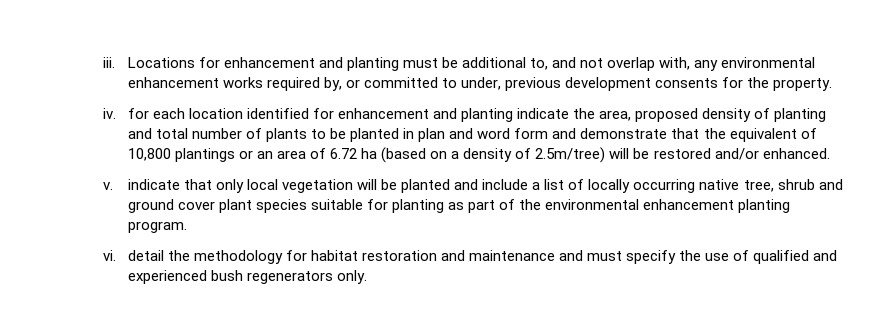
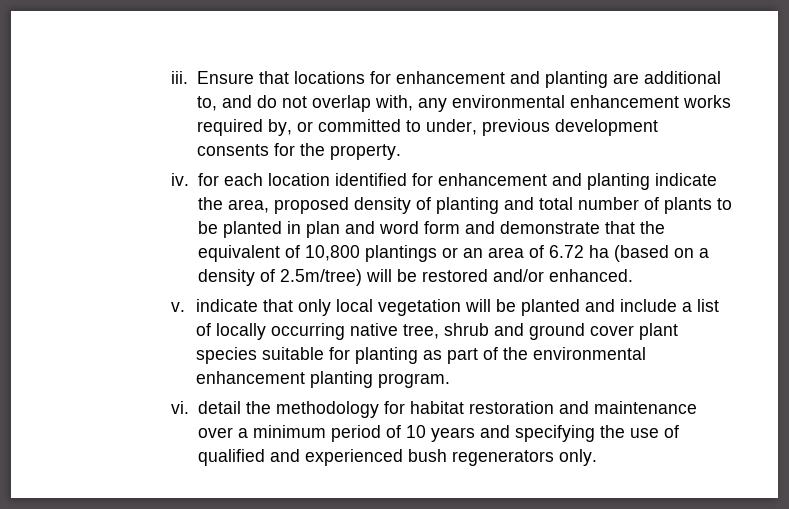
- Locations for enhancement and planting must be additional to, and not overlap with, any environmental enhancement works required by, or committed to under, previous development consents for the property.
+ Ensure that locations for enhancement and planting are additional to, and do not overlap with, any environmental enhancement works required by, or committed to under, previous development consents for the property.
- vi. detail the methodology for habitat restoration and maintenance and must specify the use of qualified and experienced bush regenerators only.
+ vi. detail the methodology for habitat restoration and maintenance over a minimum period of 10 years and specifying the use of qualified and experienced bush regenerators only.

